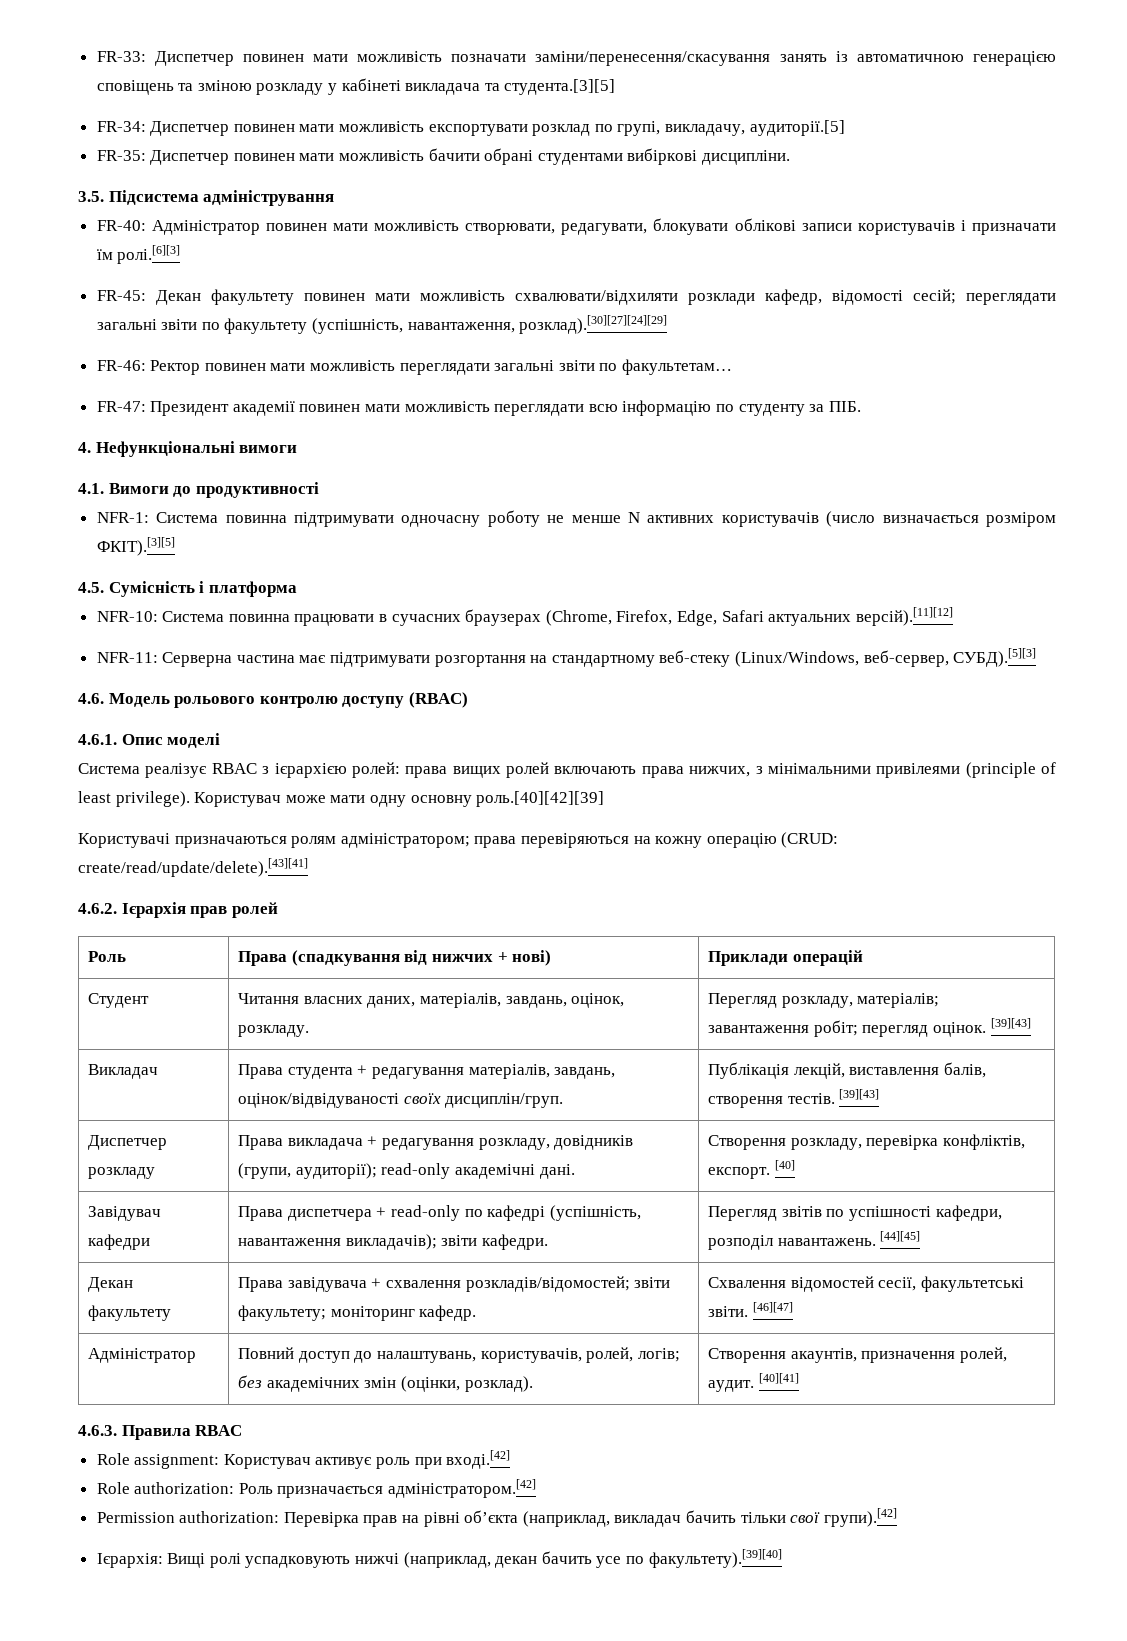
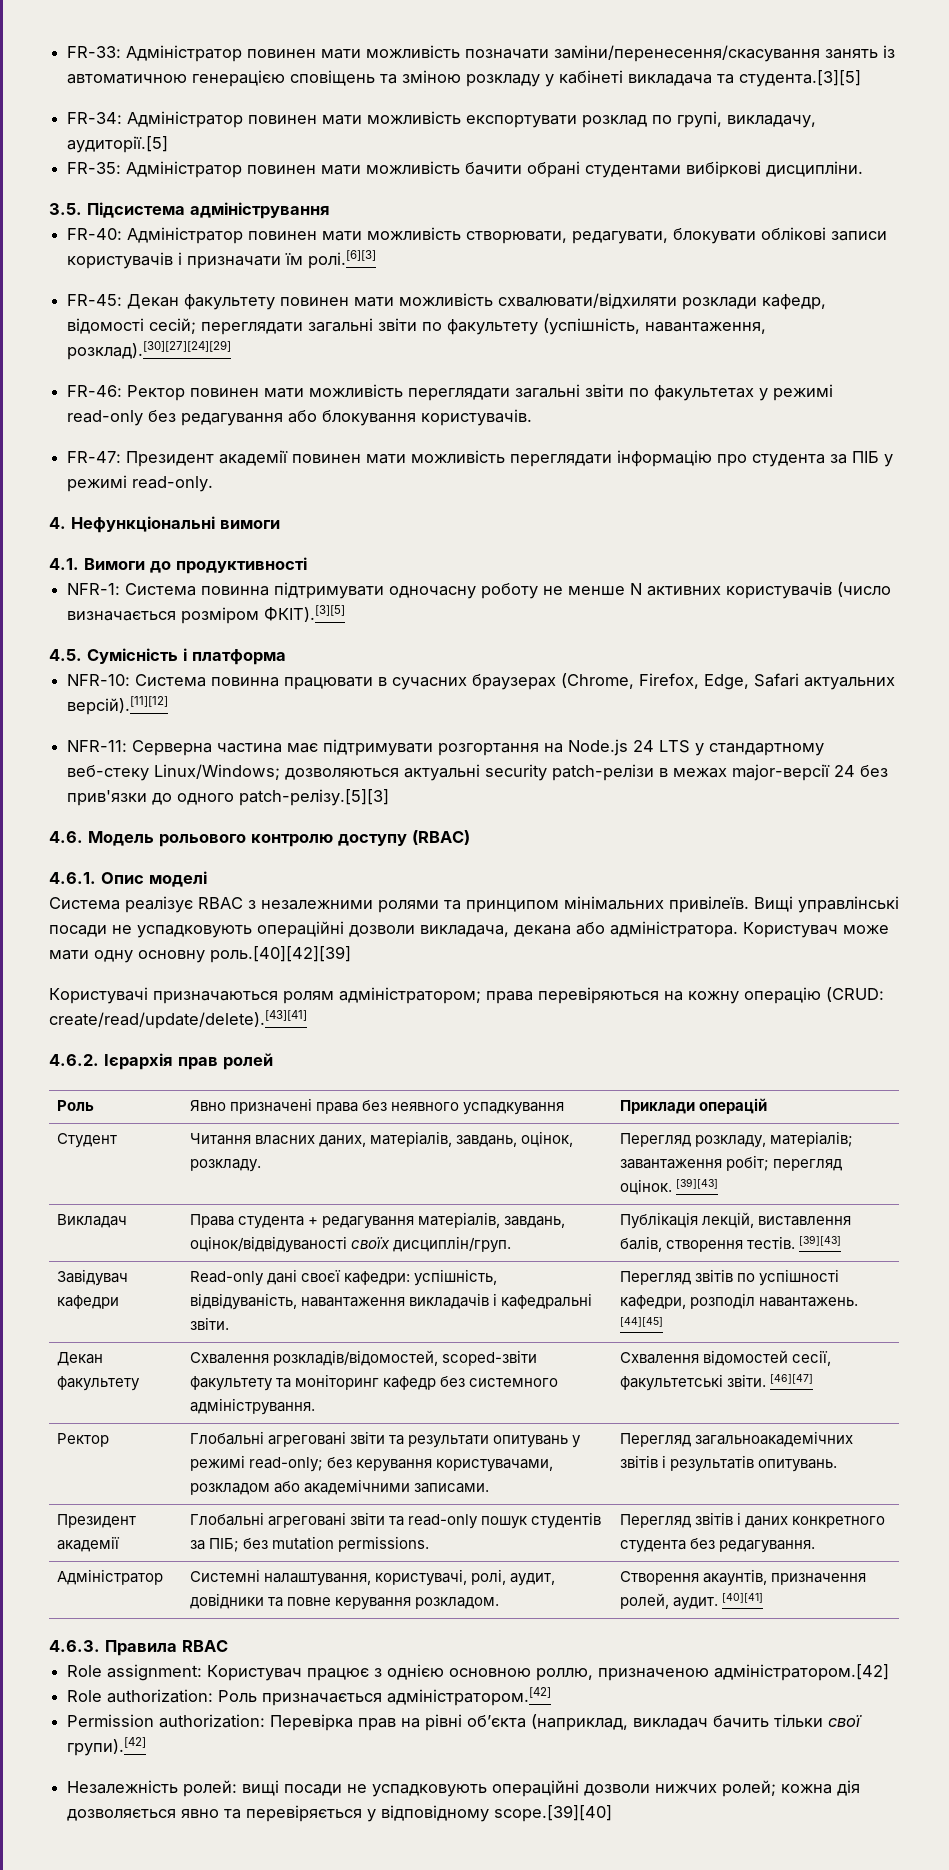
- FR-33: Диспетчер повинен мати можливість позначати заміни/перенесення/скасування занять із автоматичною генерацією сповіщень та зміною розкладу у кабінеті викладача та студента.[3][5]
+ FR-33: Адміністратор повинен мати можливість позначати заміни/перенесення/скасування занять із автоматичною генерацією сповіщень та зміною розкладу у кабінеті викладача та студента.[3][5]
- FR-34: Диспетчер повинен мати можливість експортувати розклад по групі, викладачу, аудиторії.[5]
+ FR-34: Адміністратор повинен мати можливість експортувати розклад по групі, викладачу, аудиторії.[5]
- FR-35: Диспетчер повинен мати можливість бачити обрані студентами вибіркові дисципліни.
+ FR-35: Адміністратор повинен мати можливість бачити обрані студентами вибіркові дисципліни.
- FR-46: Ректор повинен мати можливість переглядати загальні звіти по факультетам…
+ FR-46: Ректор повинен мати можливість переглядати загальні звіти по факультетах у режимі read-only без редагування або блокування користувачів.
- FR-47: Президент академії повинен мати можливість переглядати всю інформацію по студенту за ПІБ.
+ FR-47: Президент академії повинен мати можливість переглядати інформацію про студента за ПІБ у режимі read-only.
- NFR-11: Серверна частина має підтримувати розгортання на стандартному веб-стеку (Linux/Windows, веб-сервер, СУБД).[5][3]
+ NFR-11: Серверна частина має підтримувати розгортання на Node.js 24 LTS у стандартному веб-стеку Linux/Windows; дозволяються актуальні security patch-релізи в межах major-версії 24 без прив'язки до одного patch-релізу.[5][3]
- Система реалізує RBAC з ієрархією ролей: права вищих ролей включають права нижчих, з мінімальними привілеями (principle of least privilege).
+ Система реалізує RBAC з незалежними ролями та принципом мінімальних привілеїв. Вищі управлінські посади не успадковують операційні дозволи викладача, декана або адміністратора.
- Роль | Права (спадкування від нижчих + нові) | Приклади операцій
+ Роль | Явно призначені права без неявного успадкування | Приклади операцій
- Диспетчер розкладу | Права викладача + редагування розкладу, довідників (групи, аудиторії); read-only академічні дані. | Створення розкладу, перевірка конфліктів, експорт. [40]
- Завідувач кафедри | Права диспетчера + read-only по кафедрі (успішність, навантаження викладачів); звіти кафедри. | Перегляд звітів по успішності кафедри, розподіл навантажень. [44][45]
+ Завідувач кафедри | Read-only дані своєї кафедри: успішність, відвідуваність, навантаження викладачів і кафедральні звіти. | Перегляд звітів по успішності кафедри, розподіл навантажень. [44][45]
- Декан факультету | Права завідувача + схвалення розкладів/відомостей; звіти факультету; моніторинг кафедр. | Схвалення відомостей сесії, факультетські звіти. [46][47]
+ Декан факультету | Схвалення розкладів/відомостей, scoped-звіти факультету та моніторинг кафедр без системного адміністрування. | Схвалення відомостей сесії, факультетські звіти. [46][47]
- Адміністратор | Повний доступ до налаштувань, користувачів, ролей, логів; без академічних змін (оцінки, розклад). | Створення акаунтів, призначення ролей, аудит. [40][41]
+ Ректор | Глобальні агреговані звіти та результати опитувань у режимі read-only; без керування користувачами, розкладом або академічними записами. | Перегляд загальноакадемічних звітів і результатів опитувань.
+ Президент академії | Глобальні агреговані звіти та read-only пошук студентів за ПІБ; без mutation permissions. | Перегляд звітів і даних конкретного студента без редагування.
+ Адміністратор | Системні налаштування, користувачі, ролі, аудит, довідники та повне керування розкладом. | Створення акаунтів, призначення ролей, аудит. [40][41]
- Role assignment: Користувач активує роль при вході.[42]
+ Role assignment: Користувач працює з однією основною роллю, призначеною адміністратором.[42]
- Ієрархія: Вищі ролі успадковують нижчі (наприклад, декан бачить усе по факультету).[39][40]
+ Незалежність ролей: вищі посади не успадковують операційні дозволи нижчих ролей; кожна дія дозволяється явно та перевіряється у відповідному scope.[39][40]

